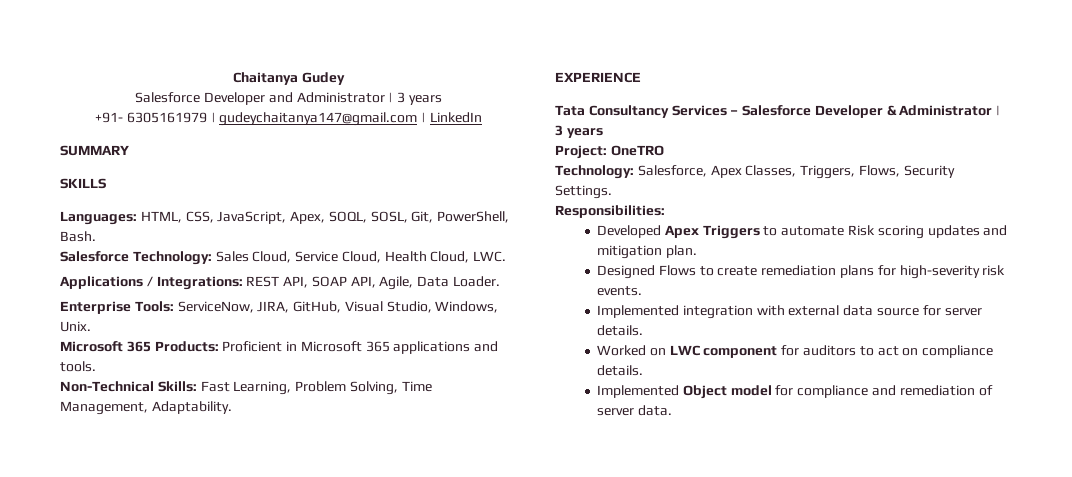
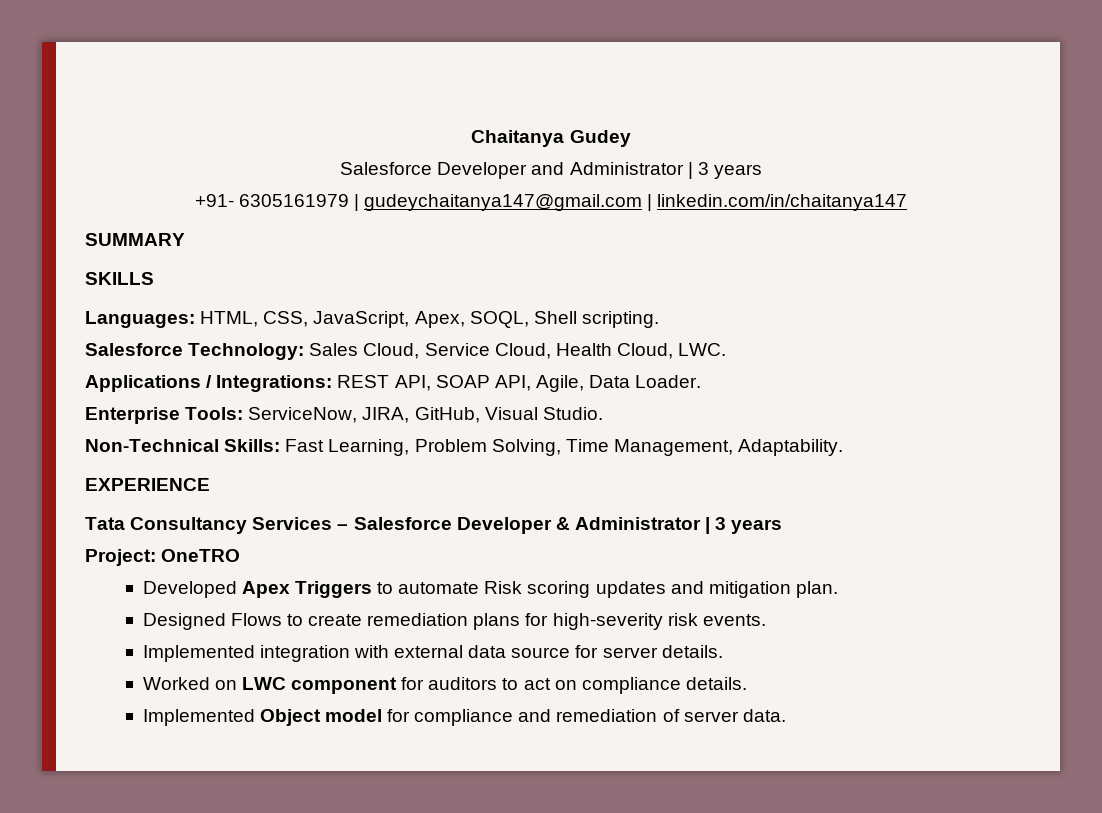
- +91- 6305161979 | gudeychaitanya147@gmail.com | LinkedIn
+ +91- 6305161979 | gudeychaitanya147@gmail.com | linkedin.com/in/chaitanya147
- Languages: HTML, CSS, JavaScript, Apex, SOQL, SOSL, Git, PowerShell, Bash.
+ Languages: HTML, CSS, JavaScript, Apex, SOQL, Shell scripting.
- Enterprise Tools: ServiceNow, JIRA, GitHub, Visual Studio, Windows, Unix.
- Microsoft 365 Products: Proficient in Microsoft 365 applications and tools.
+ Enterprise Tools: ServiceNow, JIRA, GitHub, Visual Studio.
- Technology: Salesforce, Apex Classes, Triggers, Flows, Security Settings.
- Responsibilities:

